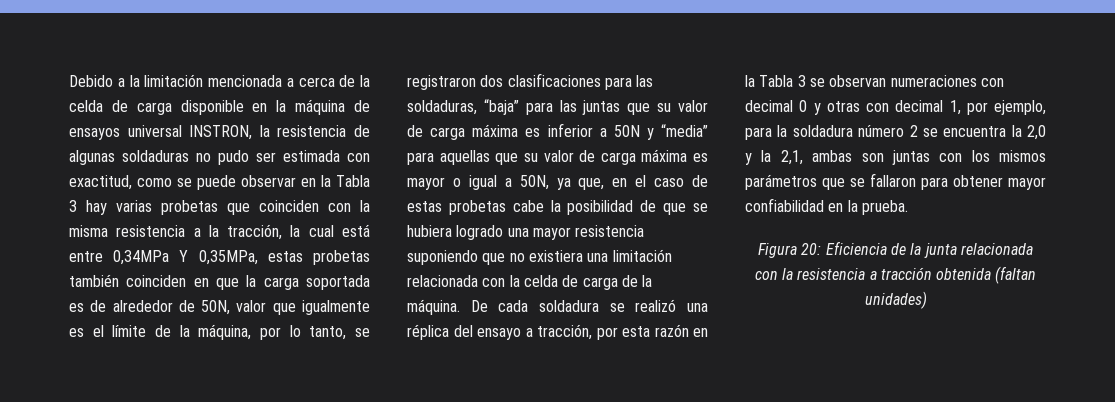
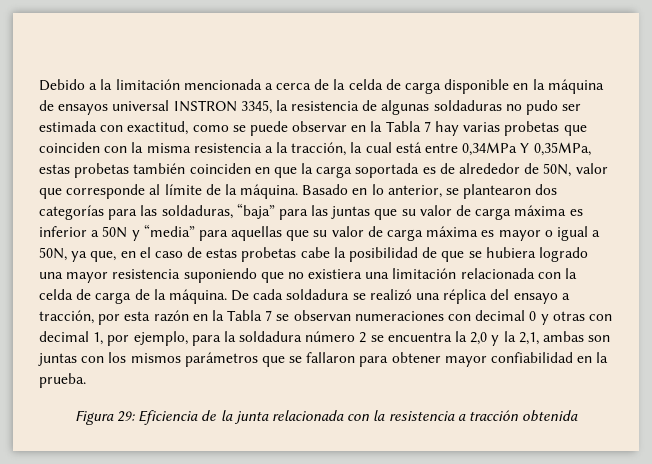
- Debido a la limitación mencionada a cerca de la celda de carga disponible en la máquina de ensayos universal INSTRON, la resistencia de algunas soldaduras no pudo ser estimada con exactitud, como se puede observar en la Tabla 3 hay varias probetas que coinciden con la misma resistencia a la tracción, la cual está entre 0,34MPa Y 0,35MPa, estas probetas también coinciden en que la carga soportada es de alrededor de 50N, valor que igualmente es el límite de la máquina, por lo tanto, se registraron dos clasificaciones para las soldaduras, “baja” para las juntas que su valor de carga máxima es inferior a 50N y “media” para aquellas que su valor de carga máxima es mayor o igual a 50N, ya que, en el caso de estas probetas cabe la posibilidad de que se hubiera logrado una mayor resistencia suponiendo que no existiera una limitación relacionada con la celda de carga de la máquina.
+ Debido a la limitación mencionada a cerca de la celda de carga disponible en la máquina de ensayos universal INSTRON 3345, la resistencia de algunas soldaduras no pudo ser estimada con exactitud, como se puede observar en la Tabla 7 hay varias probetas que coinciden con la misma resistencia a la tracción, la cual está entre 0,34MPa Y 0,35MPa, estas probetas también coinciden en que la carga soportada es de alrededor de 50N, valor que corresponde al límite de la máquina. Basado en lo anterior, se plantearon dos categorías para las soldaduras, “baja” para las juntas que su valor de carga máxima es inferior a 50N y “media” para aquellas que su valor de carga máxima es mayor o igual a 50N, ya que, en el caso de estas probetas cabe la posibilidad de que se hubiera logrado una mayor resistencia suponiendo que no existiera una limitación relacionada con la celda de carga de la máquina.
- De cada soldadura se realizó una réplica del ensayo a tracción, por esta razón en la Tabla 3 se observan numeraciones con decimal 0 y otras con decimal 1, por ejemplo, para la soldadura número 2 se encuentra la 2,0 y la 2,1, ambas son juntas con los mismos parámetros que se fallaron para obtener mayor confiabilidad en la prueba.
+ De cada soldadura se realizó una réplica del ensayo a tracción, por esta razón en la Tabla 7 se observan numeraciones con decimal 0 y otras con decimal 1, por ejemplo, para la soldadura número 2 se encuentra la 2,0 y la 2,1, ambas son juntas con los mismos parámetros que se fallaron para obtener mayor confiabilidad en la prueba.
- Figura 20: Eficiencia de la junta relacionada con la resistencia a tracción obtenida (faltan unidades)
+ Figura 29: Eficiencia de la junta relacionada con la resistencia a tracción obtenida

